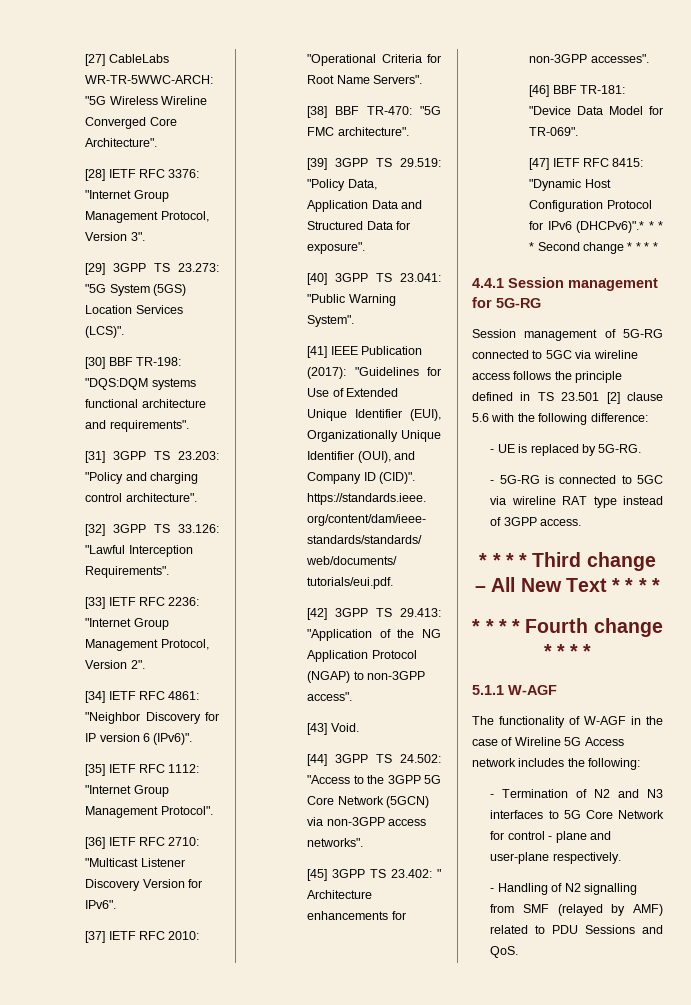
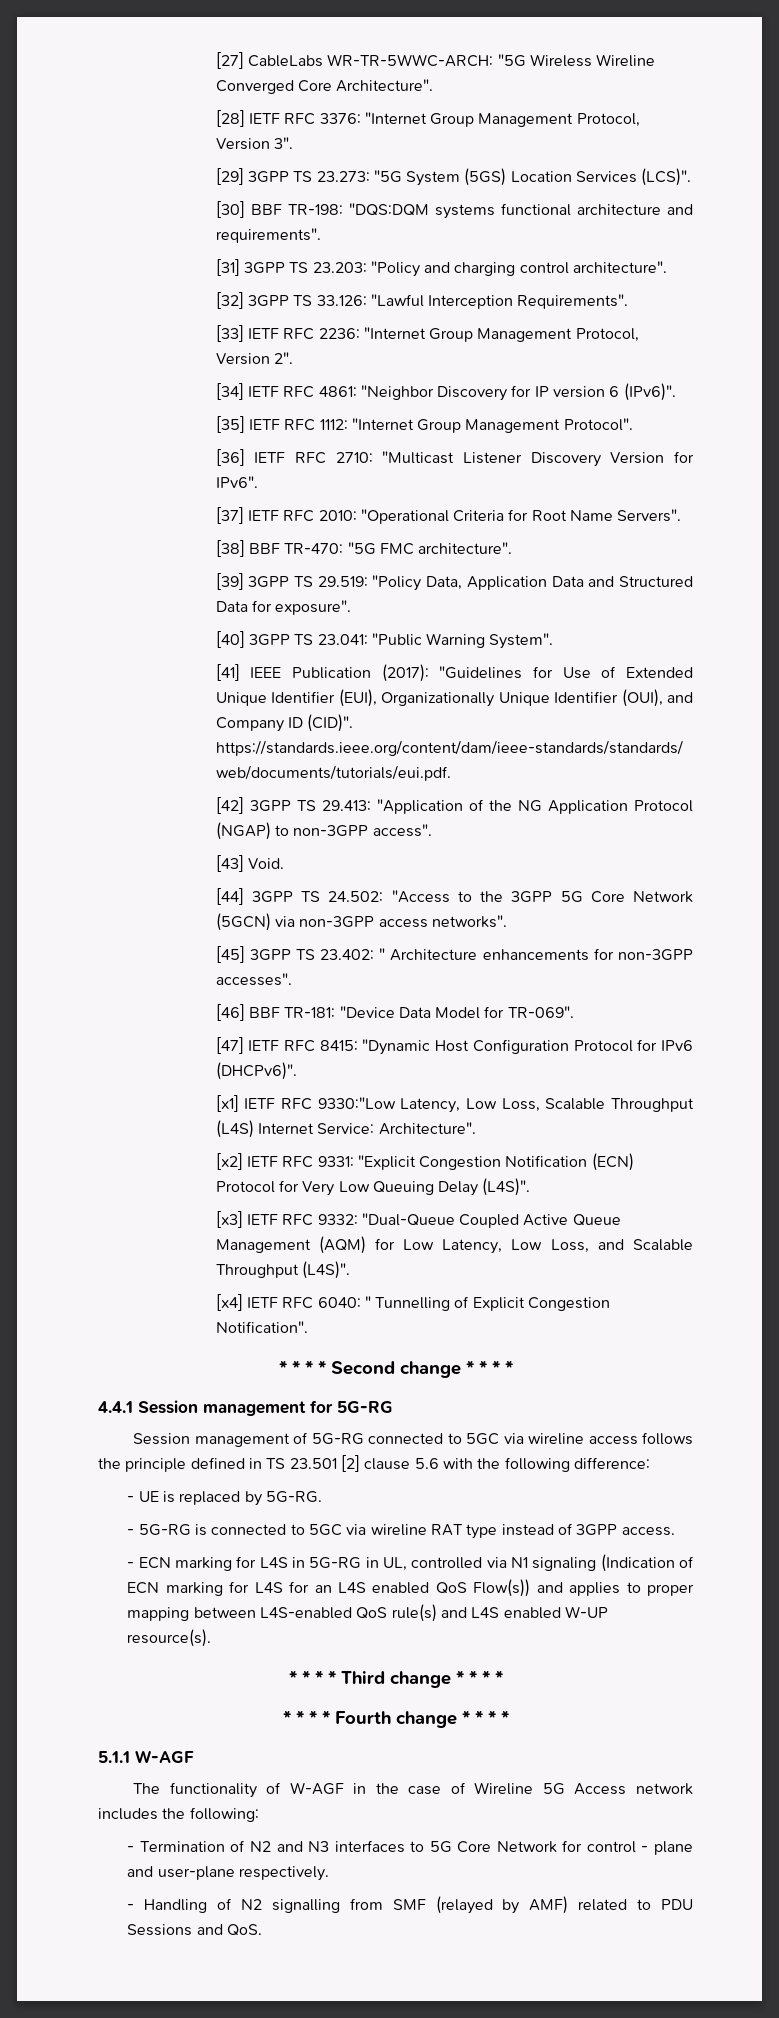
- [47] IETF RFC 8415: "Dynamic Host Configuration Protocol for IPv6 (DHCPv6)".* * * * Second change * * * *
+ [47] IETF RFC 8415: "Dynamic Host Configuration Protocol for IPv6 (DHCPv6)".
+ [x1] IETF RFC 9330:"Low Latency, Low Loss, Scalable Throughput (L4S) Internet Service: Architecture".
+ [x2] IETF RFC 9331: "Explicit Congestion Notification (ECN) Protocol for Very Low Queuing Delay (L4S)".
+ [x3] IETF RFC 9332: "Dual-Queue Coupled Active Queue Management (AQM) for Low Latency, Low Loss, and Scalable Throughput (L4S)".
+ [x4] IETF RFC 6040: " Tunnelling of Explicit Congestion Notification".
+ * * * * Second change * * * *
+ - ECN marking for L4S in 5G-RG in UL, controlled via N1 signaling (Indication of ECN marking for L4S for an L4S enabled QoS Flow(s)) and applies to proper mapping between L4S-enabled QoS rule(s) and L4S enabled W-UP resource(s).
- * * * * Third change – All New Text * * * *
+ * * * * Third change * * * *

